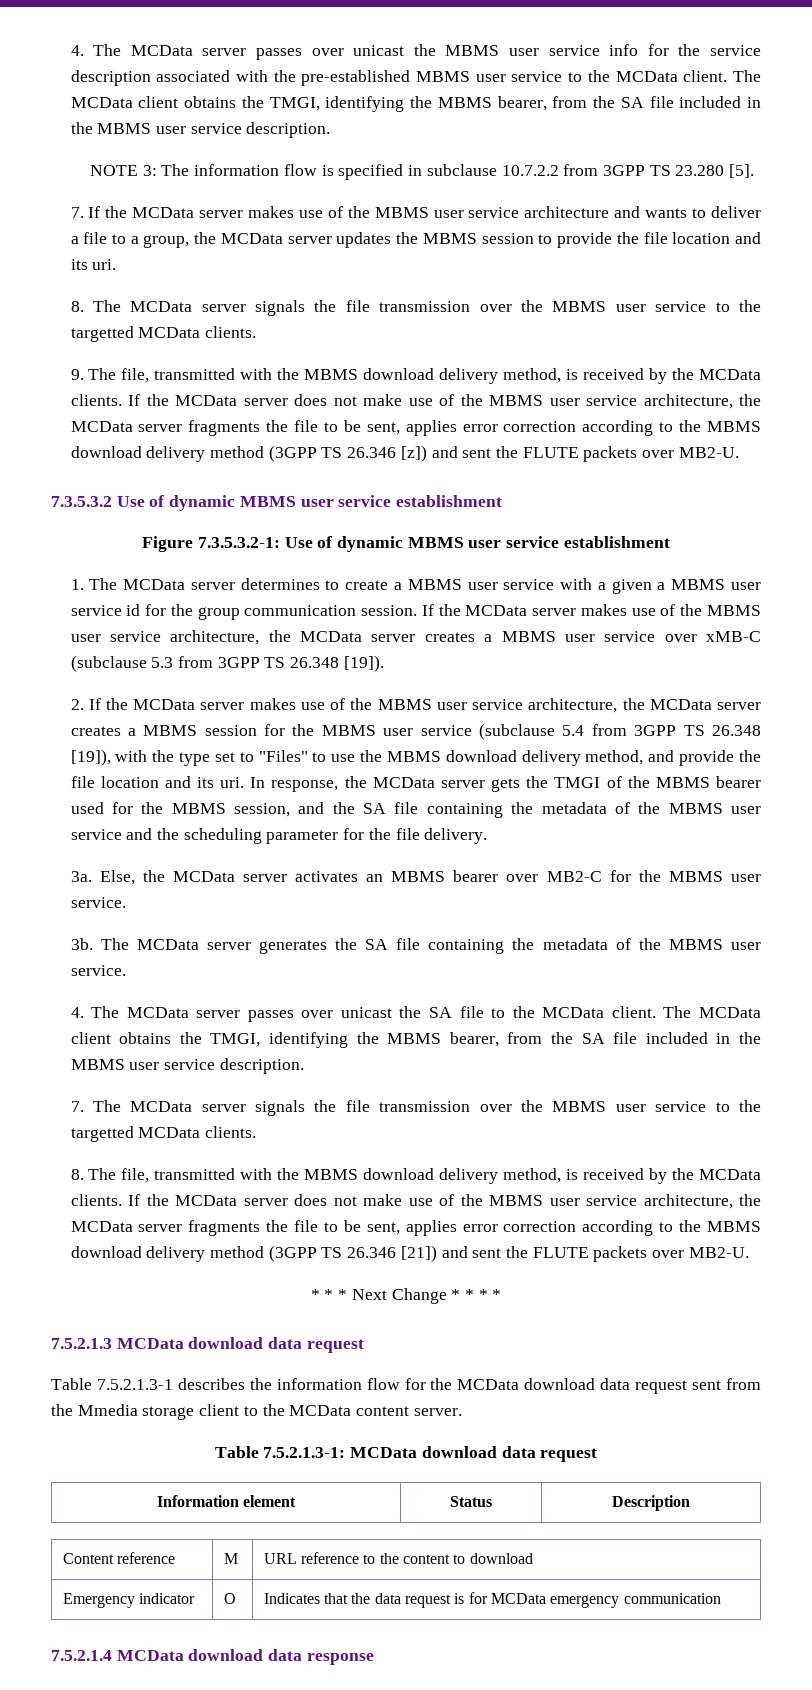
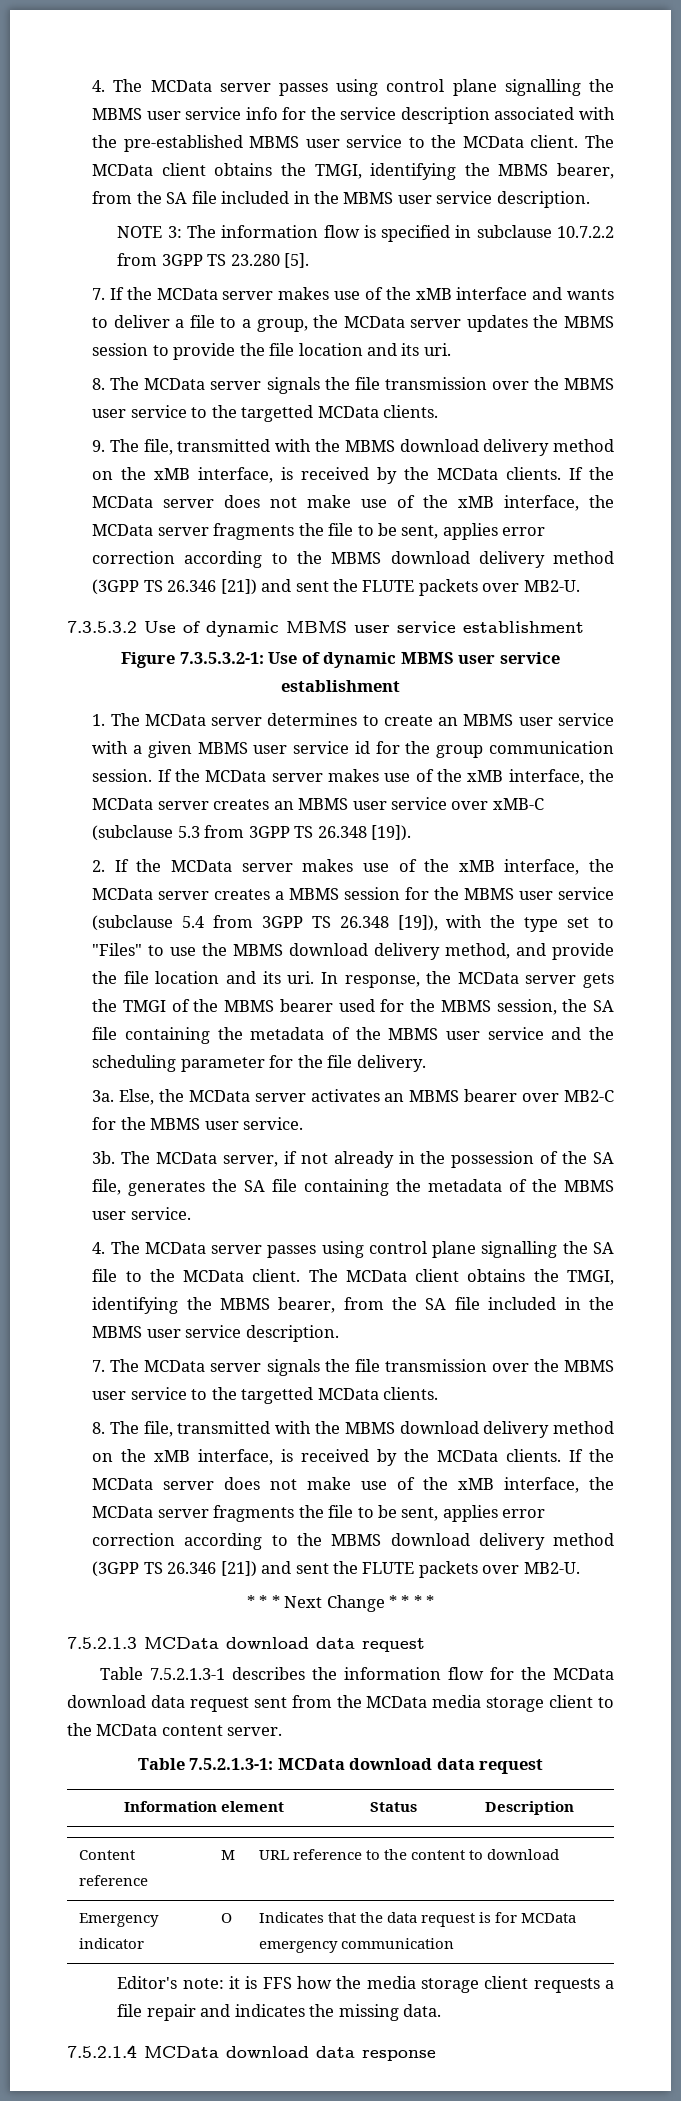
- 4. The MCData server passes over unicast the MBMS user service info for the service description associated with the pre-established MBMS user service to the MCData client.
+ 4. The MCData server passes using control plane signalling the MBMS user service info for the service description associated with the pre-established MBMS user service to the MCData client.
- 7. If the MCData server makes use of the MBMS user service architecture and wants to deliver a file to a group, the MCData server updates the MBMS session to provide the file location and its uri.
+ 7. If the MCData server makes use of the xMB interface and wants to deliver a file to a group, the MCData server updates the MBMS session to provide the file location and its uri.
- 9. The file, transmitted with the MBMS download delivery method, is received by the MCData clients. If the MCData server does not make use of the MBMS user service architecture, the MCData server fragments the file to be sent, applies error correction according to the MBMS download delivery method (3GPP TS 26.346 [z]) and sent the FLUTE packets over MB2-U.
+ 9. The file, transmitted with the MBMS download delivery method on the xMB interface, is received by the MCData clients. If the MCData server does not make use of the xMB interface, the MCData server fragments the file to be sent, applies error correction according to the MBMS download delivery method (3GPP TS 26.346 [21]) and sent the FLUTE packets over MB2-U.
- 1. The MCData server determines to create a MBMS user service with a given a MBMS user service id for the group communication session.
+ 1. The MCData server determines to create an MBMS user service with a given MBMS user service id for the group communication session.
- If the MCData server makes use of the MBMS user service architecture, the MCData server creates a MBMS user service over xMB-C (subclause 5.3 from 3GPP TS 26.348 [19]).
+ If the MCData server makes use of the xMB interface, the MCData server creates an MBMS user service over xMB-C (subclause 5.3 from 3GPP TS 26.348 [19]).
- 2. If the MCData server makes use of the MBMS user service architecture, the MCData server creates a MBMS session for the MBMS user service (subclause 5.4 from 3GPP TS 26.348 [19]), with the type set to "Files" to use the MBMS download delivery method, and provide the file location and its uri.
+ 2. If the MCData server makes use of the xMB interface, the MCData server creates a MBMS session for the MBMS user service (subclause 5.4 from 3GPP TS 26.348 [19]), with the type set to "Files" to use the MBMS download delivery method, and provide the file location and its uri.
- In response, the MCData server gets the TMGI of the MBMS bearer used for the MBMS session, and the SA file containing the metadata of the MBMS user service and the scheduling parameter for the file delivery.
+ In response, the MCData server gets the TMGI of the MBMS bearer used for the MBMS session, the SA file containing the metadata of the MBMS user service and the scheduling parameter for the file delivery.
- The MCData server generates the SA file containing the metadata of the MBMS user service.
+ The MCData server, if not already in the possession of the SA file, generates the SA file containing the metadata of the MBMS user service.
- 4. The MCData server passes over unicast the SA file to the MCData client.
+ 4. The MCData server passes using control plane signalling the SA file to the MCData client.
- 8. The file, transmitted with the MBMS download delivery method, is received by the MCData clients. If the MCData server does not make use of the MBMS user service architecture, the MCData server fragments the file to be sent, applies error correction according to the MBMS download delivery method (3GPP TS 26.346 [21]) and sent the FLUTE packets over MB2-U.
+ 8. The file, transmitted with the MBMS download delivery method on the xMB interface, is received by the MCData clients. If the MCData server does not make use of the xMB interface, the MCData server fragments the file to be sent, applies error correction according to the MBMS download delivery method (3GPP TS 26.346 [21]) and sent the FLUTE packets over MB2-U.
- Table 7.5.2.1.3-1 describes the information flow for the MCData download data request sent from the Mmedia storage client to the MCData content server.
+ Table 7.5.2.1.3-1 describes the information flow for the MCData download data request sent from the MCData media storage client to the MCData content server.
+ Editor's note: it is FFS how the media storage client requests a file repair and indicates the missing data.

